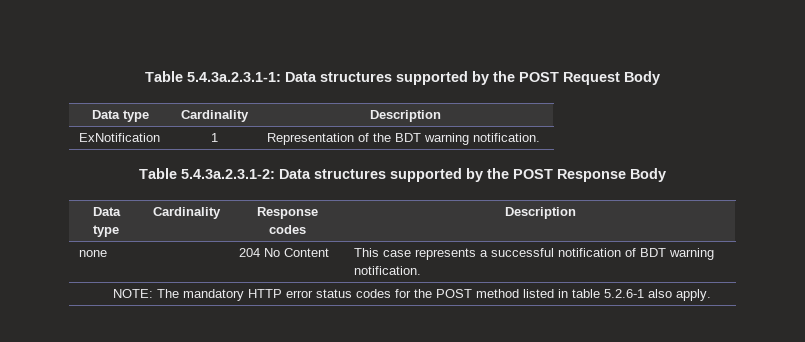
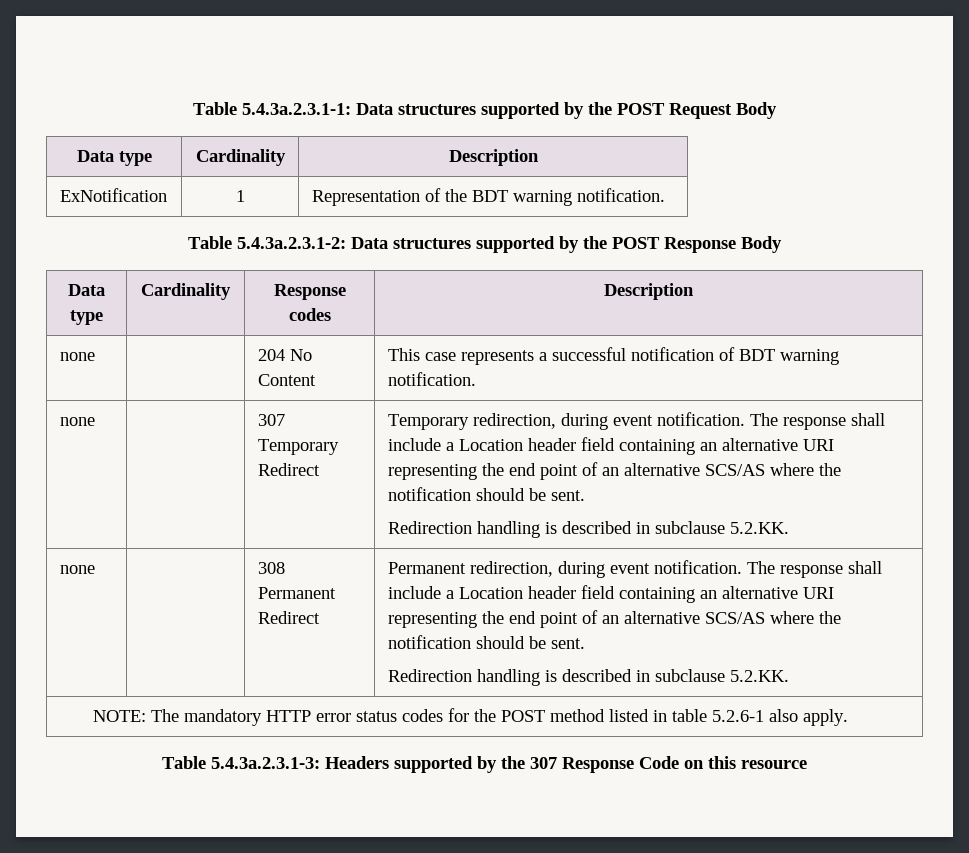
+ none | | 307 Temporary Redirect | Temporary redirection, during event notification. The response shall include a Location header field containing an alternative URI representing the end point of an alternative SCS/AS where the notification should be sent.
+ Redirection handling is described in subclause 5.2.KK.
+ none | | 308 Permanent Redirect | Permanent redirection, during event notification. The response shall include a Location header field containing an alternative URI representing the end point of an alternative SCS/AS where the notification should be sent.
+ Redirection handling is described in subclause 5.2.KK.
+ Table 5.4.3a.2.3.1-3: Headers supported by the 307 Response Code on this resource

